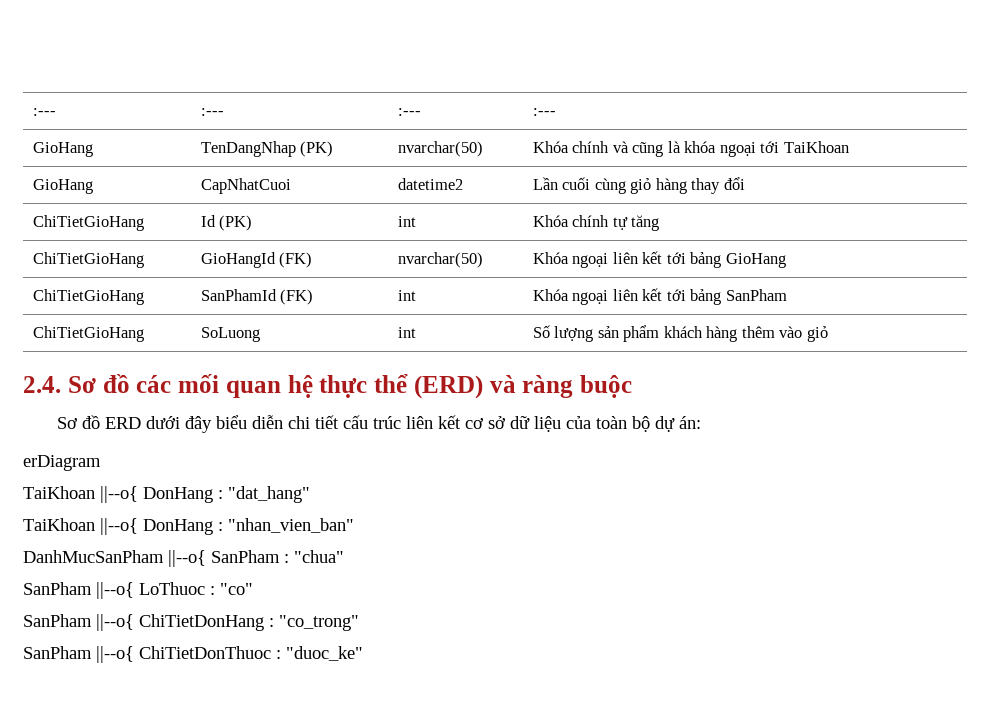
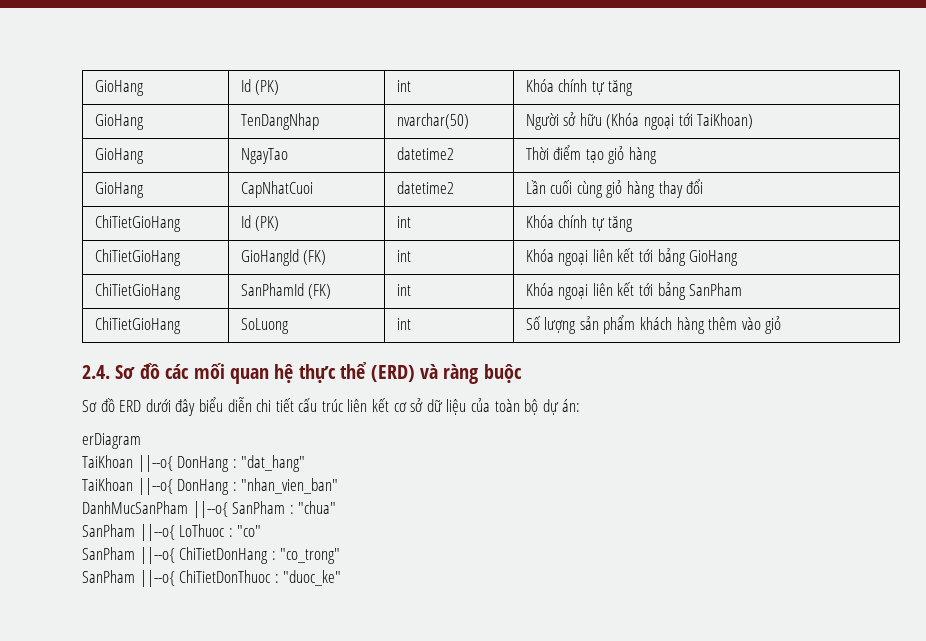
- :--- | :--- | :--- | :---
+ GioHang | Id (PK) | int | Khóa chính tự tăng
- GioHang | TenDangNhap (PK) | nvarchar(50) | Khóa chính và cũng là khóa ngoại tới TaiKhoan
+ GioHang | TenDangNhap | nvarchar(50) | Người sở hữu (Khóa ngoại tới TaiKhoan)
+ GioHang | NgayTao | datetime2 | Thời điểm tạo giỏ hàng
- ChiTietGioHang | GioHangId (FK) | nvarchar(50) | Khóa ngoại liên kết tới bảng GioHang
+ ChiTietGioHang | GioHangId (FK) | int | Khóa ngoại liên kết tới bảng GioHang

